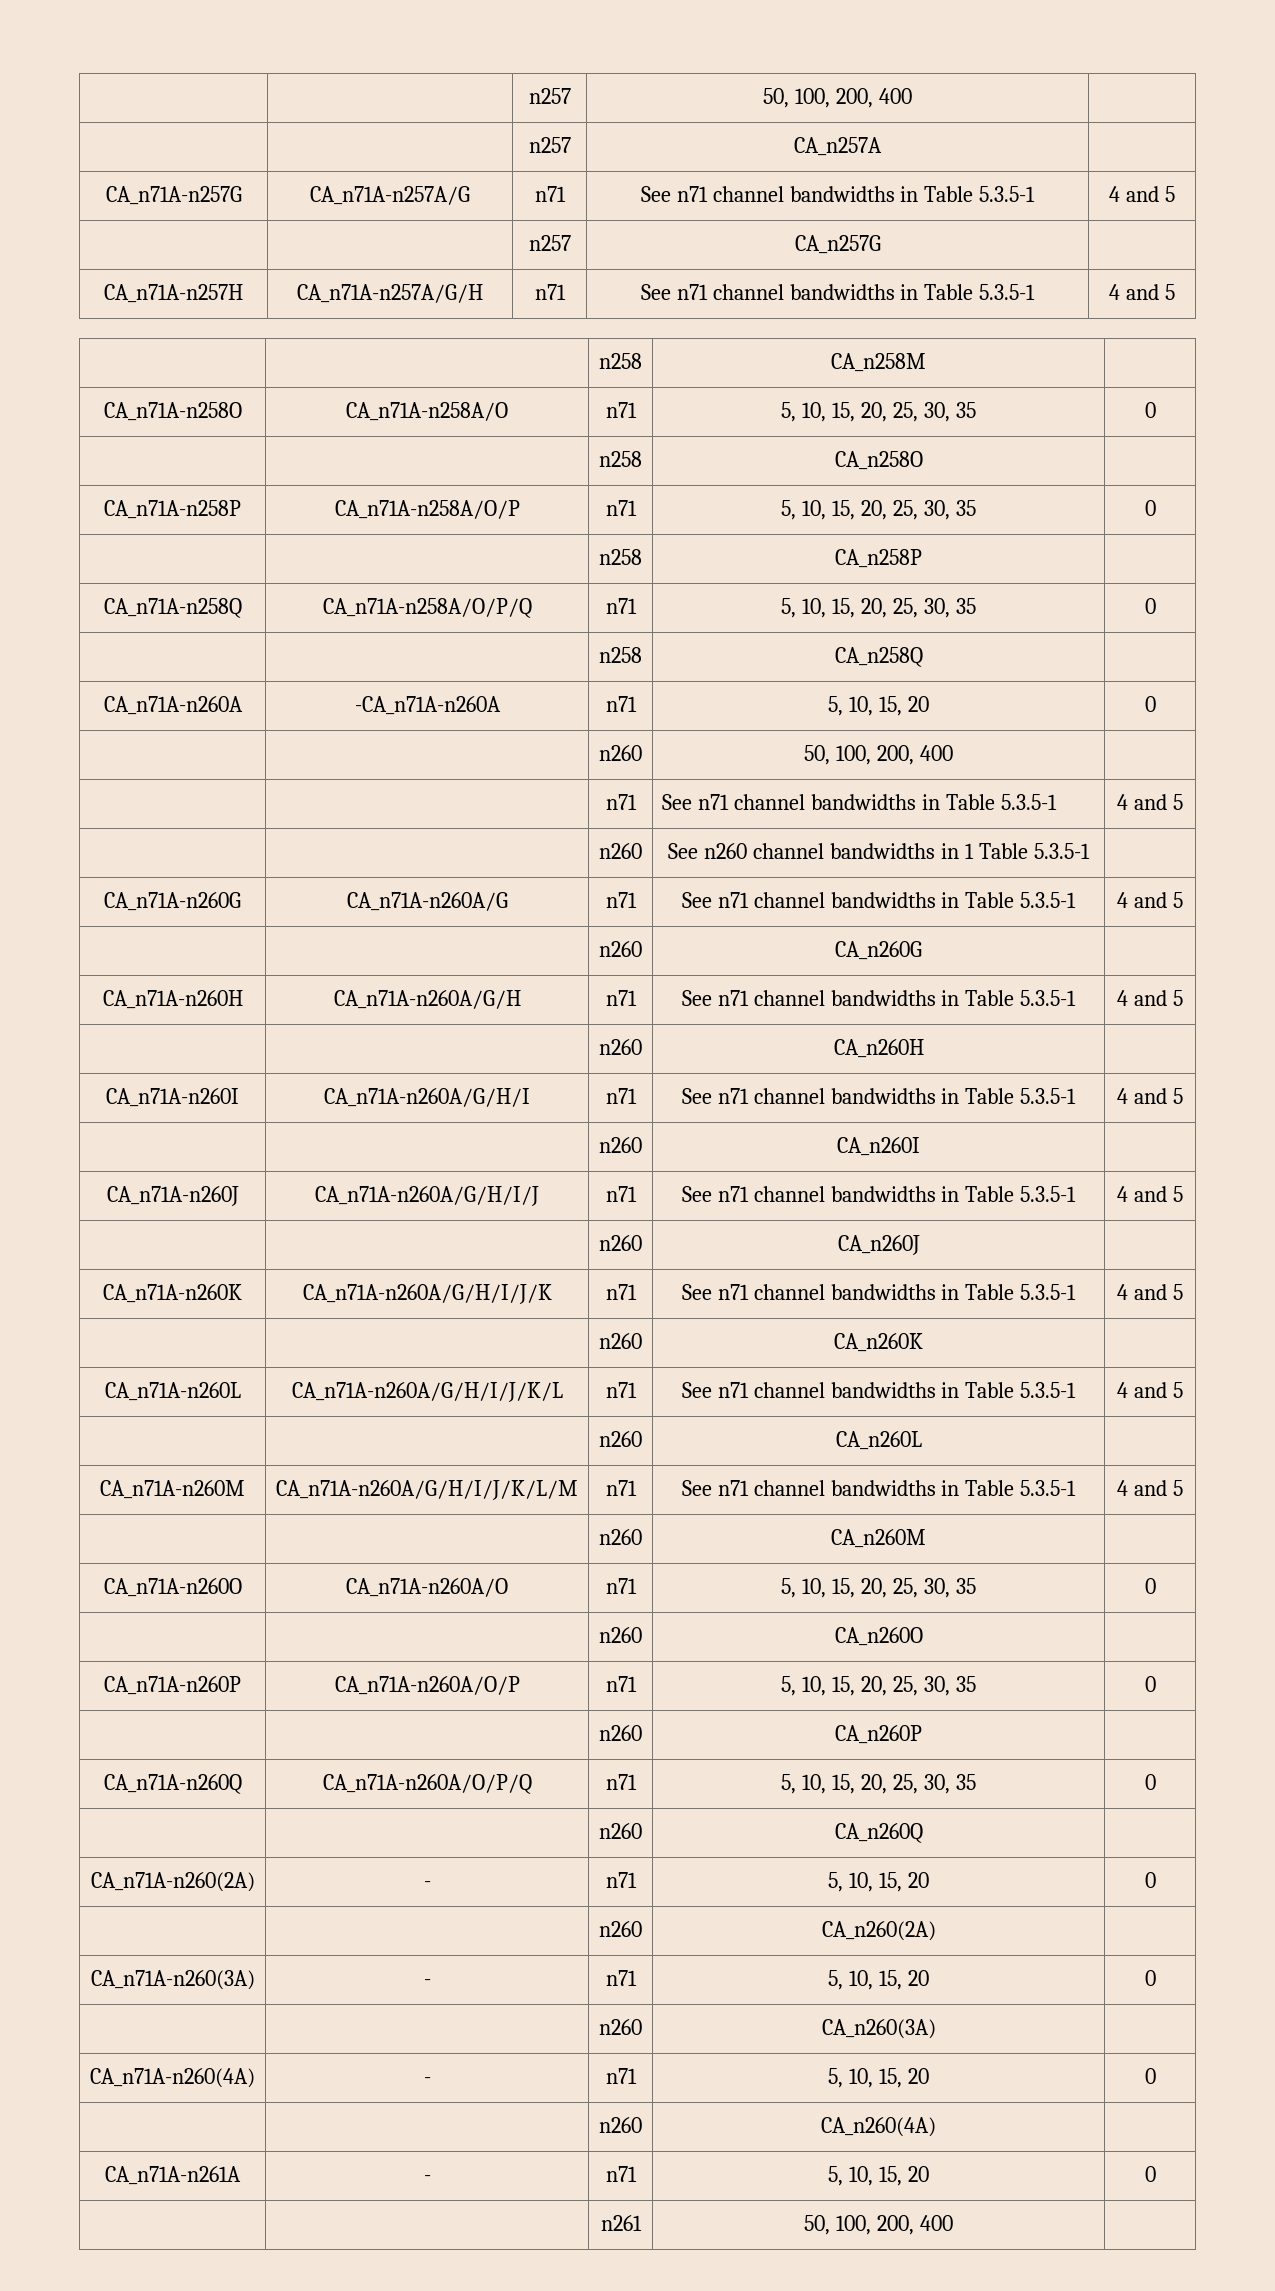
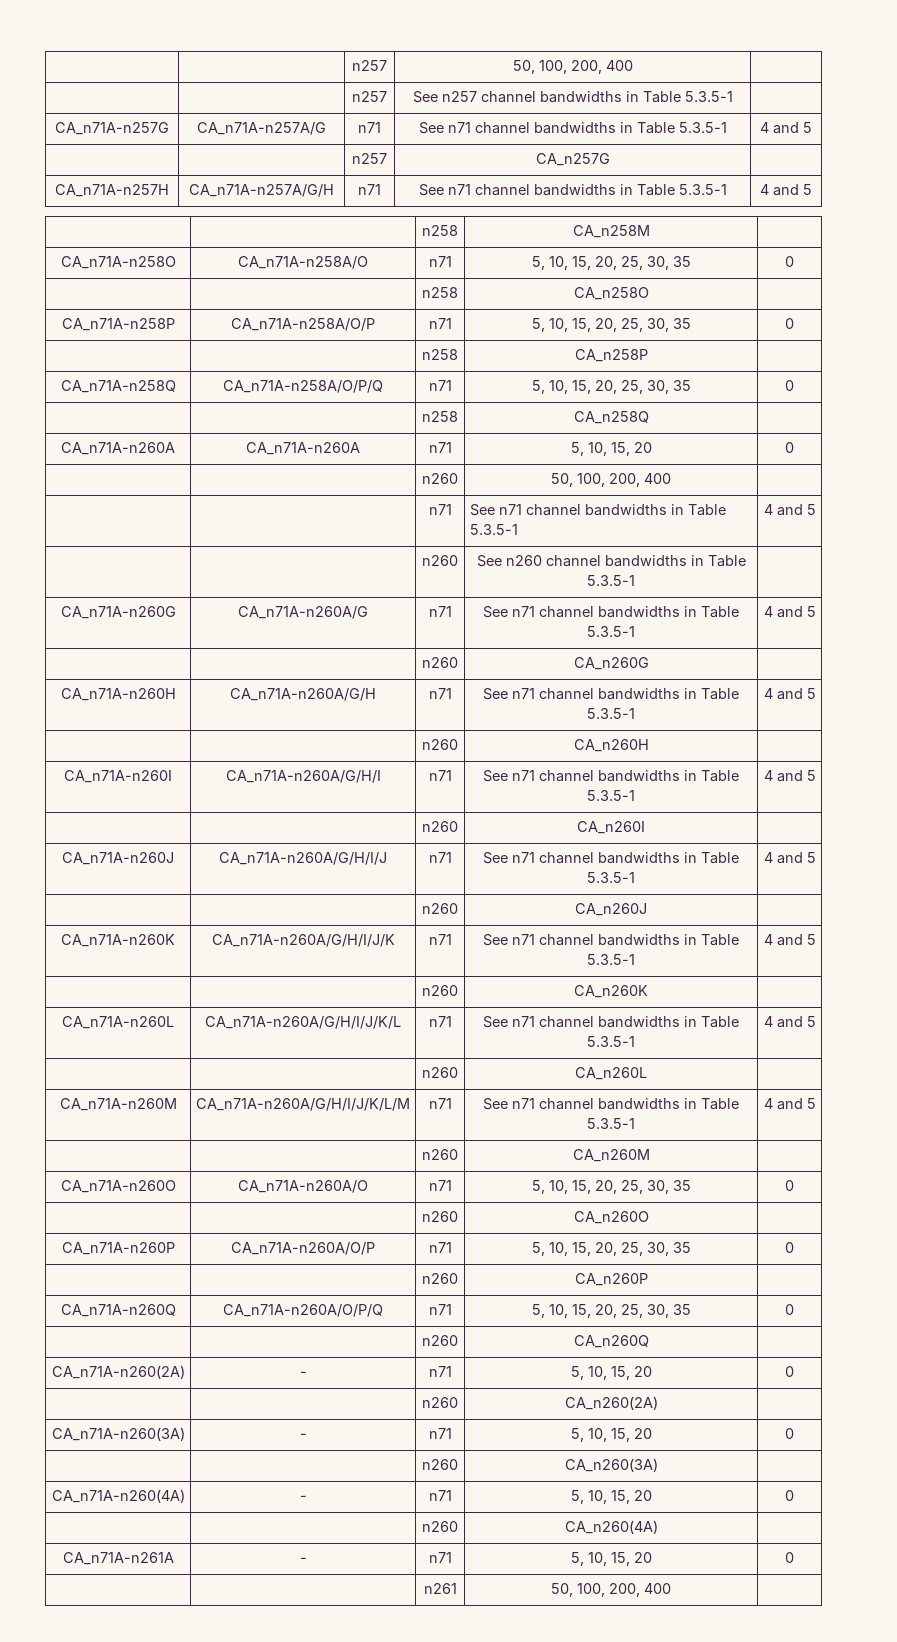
- | | n257 | CA_n257A |
+ | | n257 | See n257 channel bandwidths in Table 5.3.5-1 |
- CA_n71A-n260A | -CA_n71A-n260A | n71 | 5, 10, 15, 20 | 0
+ CA_n71A-n260A | CA_n71A-n260A | n71 | 5, 10, 15, 20 | 0
- | | n260 | See n260 channel bandwidths in 1 Table 5.3.5-1 |
+ | | n260 | See n260 channel bandwidths in Table 5.3.5-1 |

